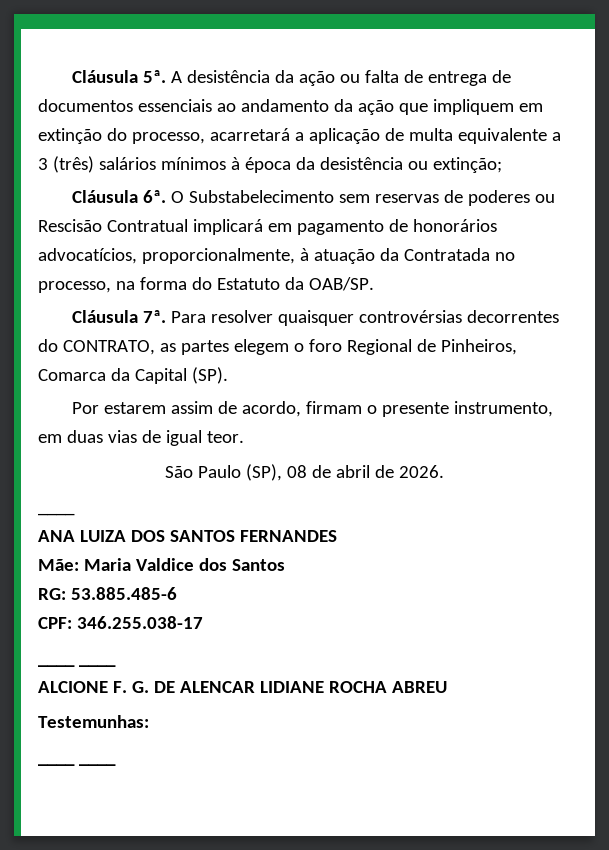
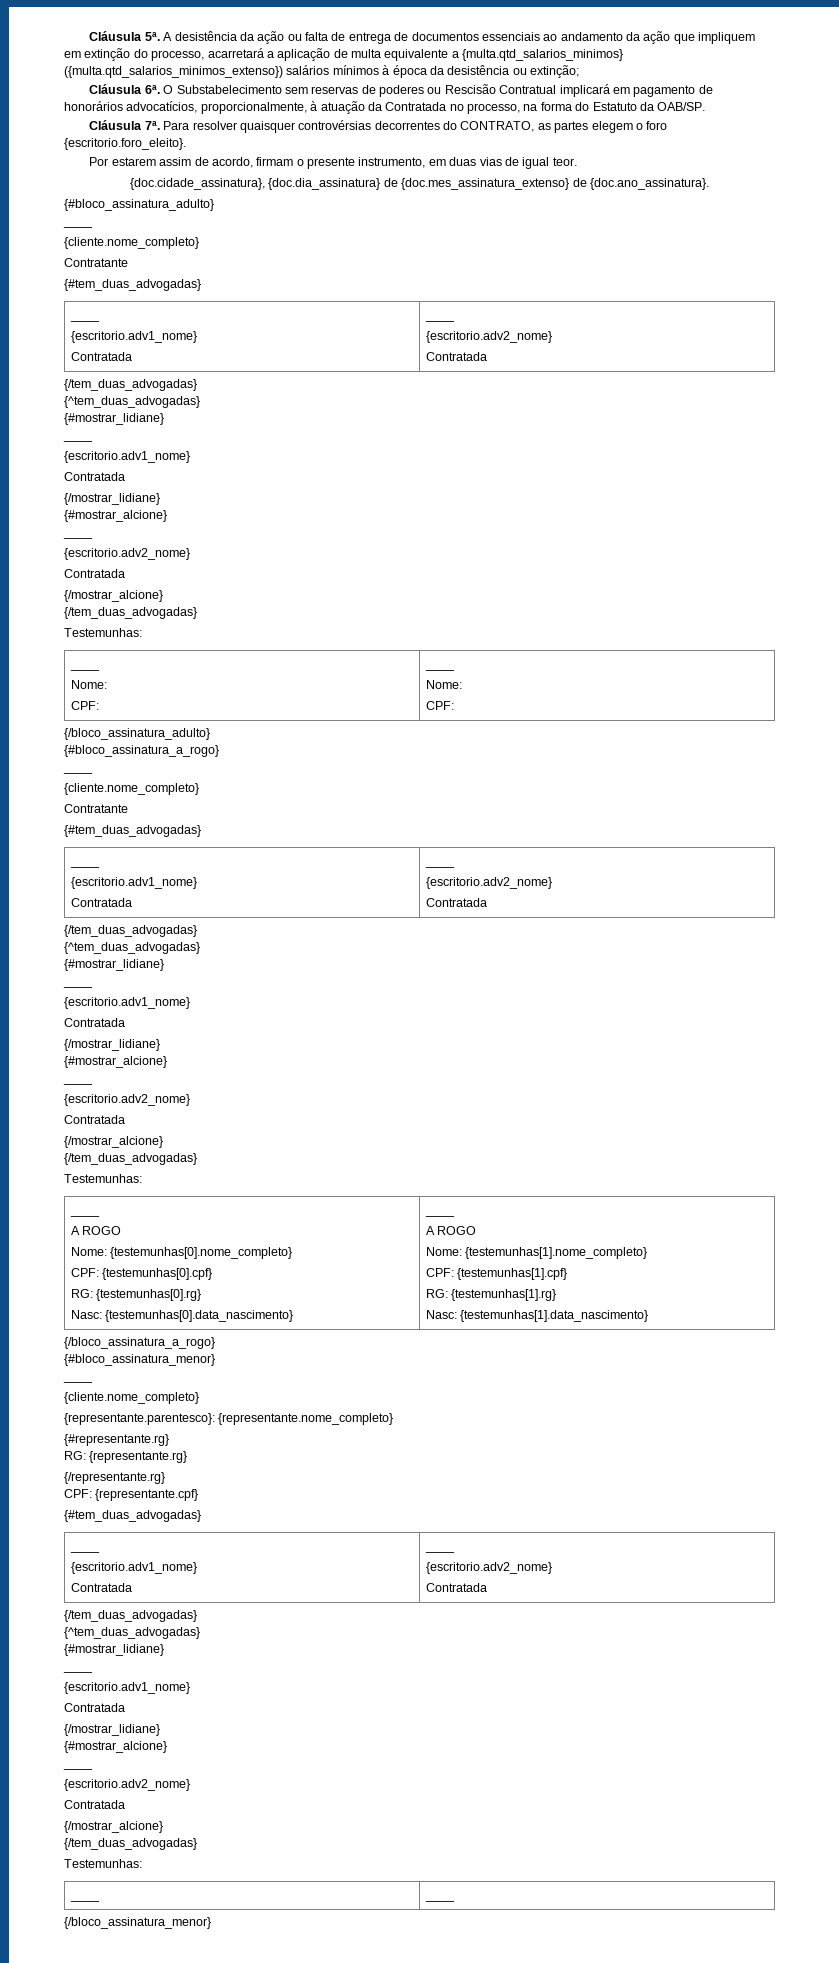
- A desistência da ação ou falta de entrega de documentos essenciais ao andamento da ação que impliquem em extinção do processo, acarretará a aplicação de multa equivalente a 3 (três) salários mínimos à época da desistência ou extinção;
+ A desistência da ação ou falta de entrega de documentos essenciais ao andamento da ação que impliquem em extinção do processo, acarretará a aplicação de multa equivalente a {multa.qtd_salarios_minimos} ({multa.qtd_salarios_minimos_extenso}) salários mínimos à época da desistência ou extinção;
- Para resolver quaisquer controvérsias decorrentes do CONTRATO, as partes elegem o foro Regional de Pinheiros, Comarca da Capital (SP).
+ Para resolver quaisquer controvérsias decorrentes do CONTRATO, as partes elegem o foro {escritorio.foro_eleito}.
- São Paulo (SP), 08 de abril de 2026.
+ {doc.cidade_assinatura}, {doc.dia_assinatura} de {doc.mes_assinatura_extenso} de {doc.ano_assinatura}.
+ {#bloco_assinatura_adulto}
  ____
- ANA LUIZA DOS SANTOS FERNANDES
- Mãe: Maria Valdice dos Santos
- RG: 53.885.485-6
- CPF: 346.255.038-17
- ____ ____
- ALCIONE F. G. DE ALENCAR LIDIANE ROCHA ABREU
+ {cliente.nome_completo}
+ Contratante
+ {#tem_duas_advogadas}
+ ____
+ {escritorio.adv1_nome}
+ Contratada | ____
+ {escritorio.adv2_nome}
+ Contratada
+ {/tem_duas_advogadas}
+ {^tem_duas_advogadas}
+ {#mostrar_lidiane}
+ ____
+ {escritorio.adv1_nome}
+ Contratada
+ {/mostrar_lidiane}
+ {#mostrar_alcione}
+ ____
+ {escritorio.adv2_nome}
+ Contratada
+ {/mostrar_alcione}
+ {/tem_duas_advogadas}
  Testemunhas:
- ____ ____
+ ____
+ Nome:
+ CPF: | ____
+ Nome:
+ CPF:
+ {/bloco_assinatura_adulto}
+ {#bloco_assinatura_a_rogo}
+ ____
+ {cliente.nome_completo}
+ Contratante
+ {#tem_duas_advogadas}
+ ____
+ {escritorio.adv1_nome}
+ Contratada | ____
+ {escritorio.adv2_nome}
+ Contratada
+ {/tem_duas_advogadas}
+ {^tem_duas_advogadas}
+ {#mostrar_lidiane}
+ ____
+ {escritorio.adv1_nome}
+ Contratada
+ {/mostrar_lidiane}
+ {#mostrar_alcione}
+ ____
+ {escritorio.adv2_nome}
+ Contratada
+ {/mostrar_alcione}
+ {/tem_duas_advogadas}
+ Testemunhas:
+ ____
+ A ROGO
+ Nome: {testemunhas[0].nome_completo}
+ CPF: {testemunhas[0].cpf}
+ RG: {testemunhas[0].rg}
+ Nasc: {testemunhas[0].data_nascimento} | ____
+ A ROGO
+ Nome: {testemunhas[1].nome_completo}
+ CPF: {testemunhas[1].cpf}
+ RG: {testemunhas[1].rg}
+ Nasc: {testemunhas[1].data_nascimento}
+ {/bloco_assinatura_a_rogo}
+ {#bloco_assinatura_menor}
+ ____
+ {cliente.nome_completo}
+ {representante.parentesco}: {representante.nome_completo}
+ {#representante.rg}
+ RG: {representante.rg}
+ {/representante.rg}
+ CPF: {representante.cpf}
+ {#tem_duas_advogadas}
+ ____
+ {escritorio.adv1_nome}
+ Contratada | ____
+ {escritorio.adv2_nome}
+ Contratada
+ {/tem_duas_advogadas}
+ {^tem_duas_advogadas}
+ {#mostrar_lidiane}
+ ____
+ {escritorio.adv1_nome}
+ Contratada
+ {/mostrar_lidiane}
+ {#mostrar_alcione}
+ ____
+ {escritorio.adv2_nome}
+ Contratada
+ {/mostrar_alcione}
+ {/tem_duas_advogadas}
+ Testemunhas:
+ ____ | ____
+ {/bloco_assinatura_menor}

